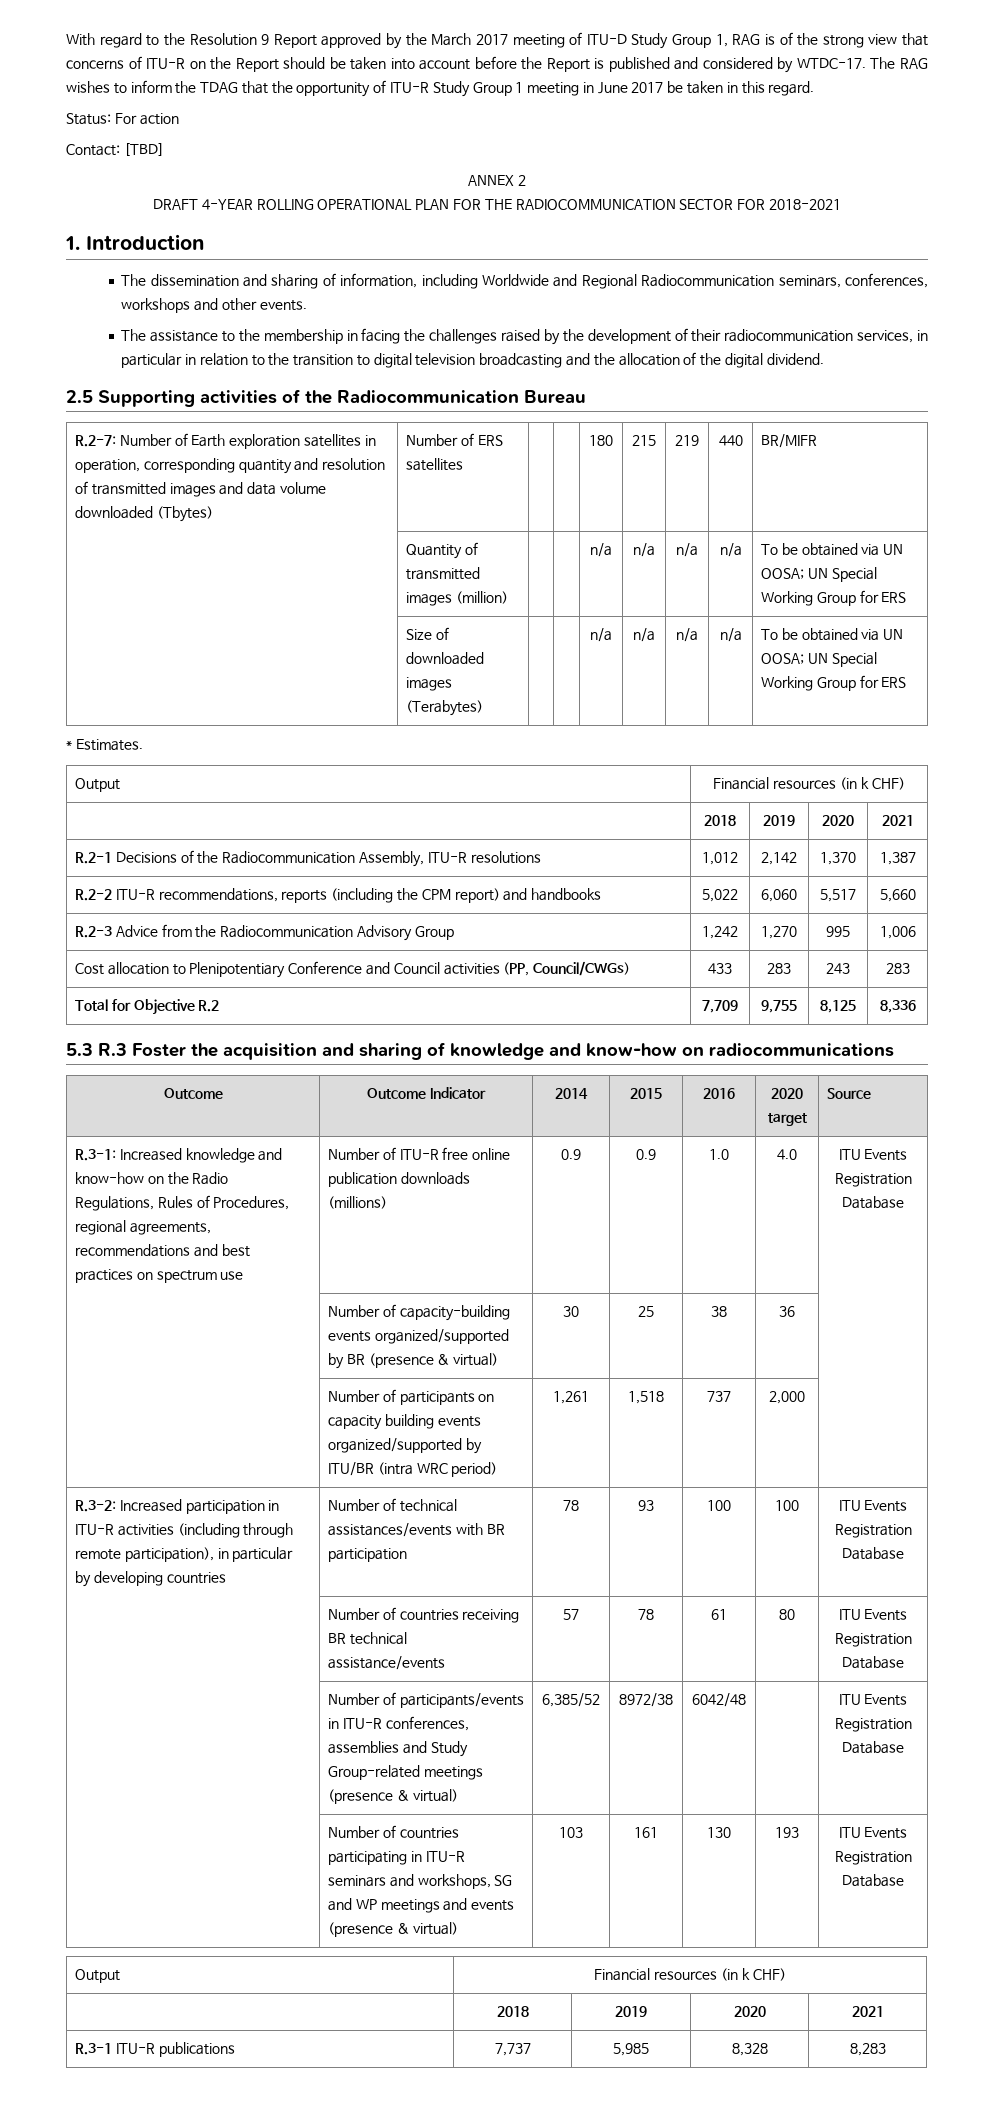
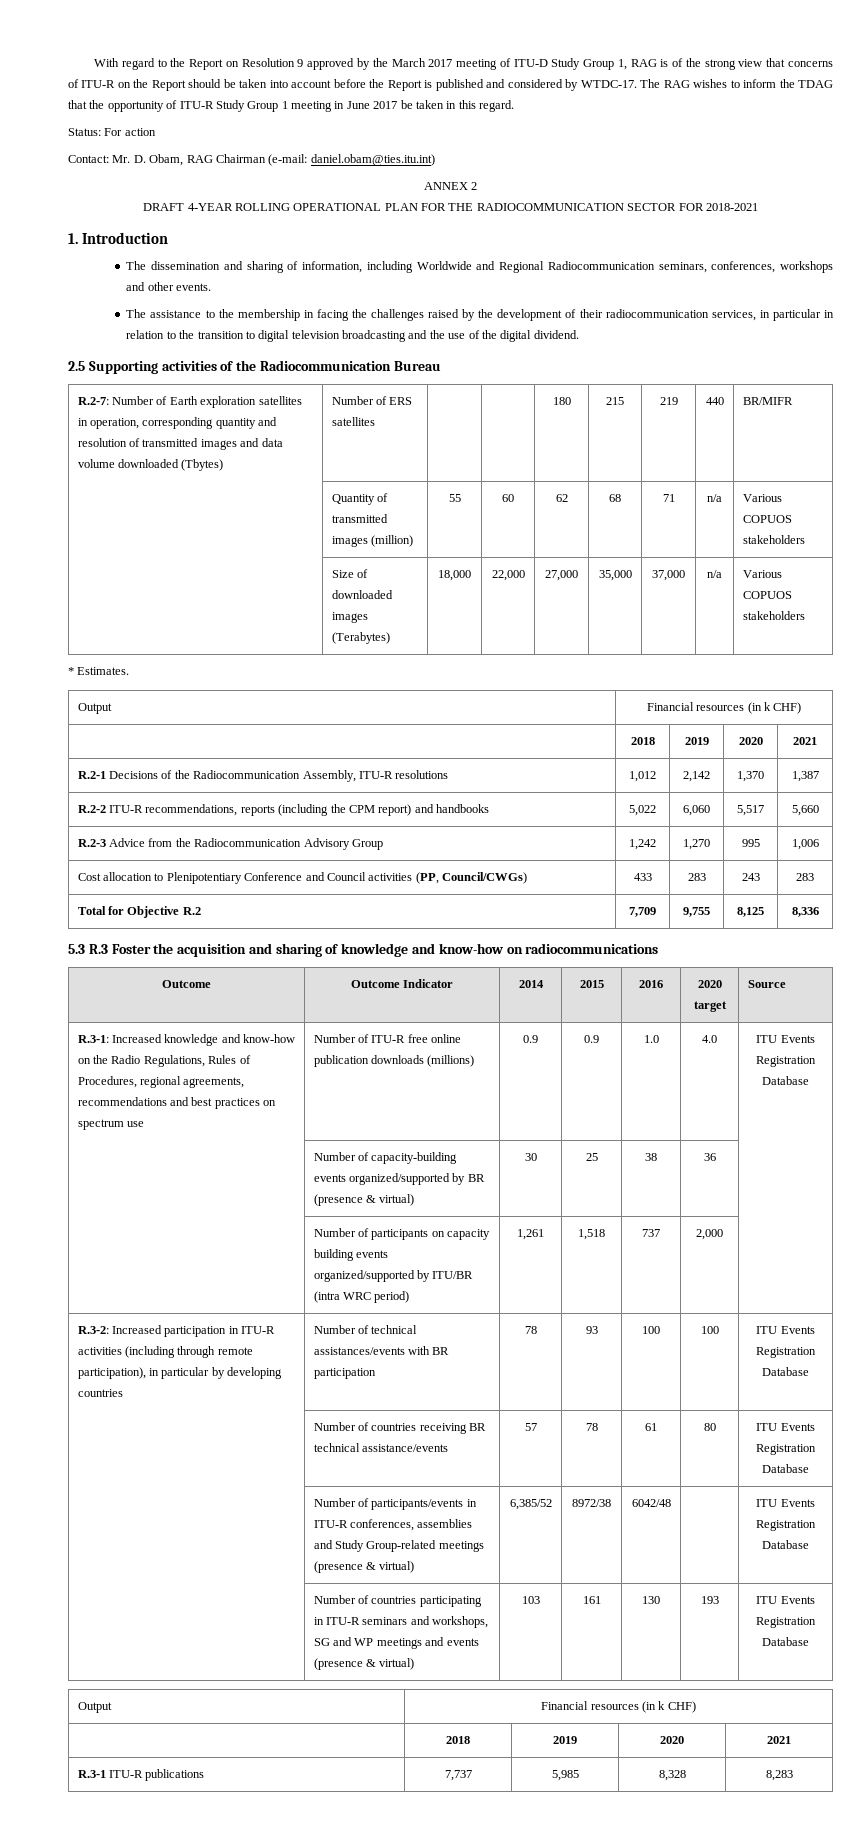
- With regard to the Resolution 9 Report approved by the March 2017 meeting of ITU-D Study Group 1, RAG is of the strong view that concerns of ITU-R on the Report should be taken into account before the Report is published and considered by WTDC-17.
+ With regard to the Report on Resolution 9 approved by the March 2017 meeting of ITU-D Study Group 1, RAG is of the strong view that concerns of ITU-R on the Report should be taken into account before the Report is published and considered by WTDC-17.
- Contact: [TBD]
+ Contact: Mr. D. Obam, RAG Chairman (e-mail: daniel.obam@ties.itu.int)
- The assistance to the membership in facing the challenges raised by the development of their radiocommunication services, in particular in relation to the transition to digital television broadcasting and the allocation of the digital dividend.
+ The assistance to the membership in facing the challenges raised by the development of their radiocommunication services, in particular in relation to the transition to digital television broadcasting and the use of the digital dividend.
- | Quantity of transmitted images (million) | | | n/a | n/a | n/a | n/a | To be obtained via UN OOSA; UN Special Working Group for ERS
+ | Quantity of transmitted images (million) | 55 | 60 | 62 | 68 | 71 | n/a | Various COPUOS stakeholders
- | Size of downloaded images (Terabytes) | | | n/a | n/a | n/a | n/a | To be obtained via UN OOSA; UN Special Working Group for ERS
+ | Size of downloaded images (Terabytes) | 18,000 | 22,000 | 27,000 | 35,000 | 37,000 | n/a | Various COPUOS stakeholders

